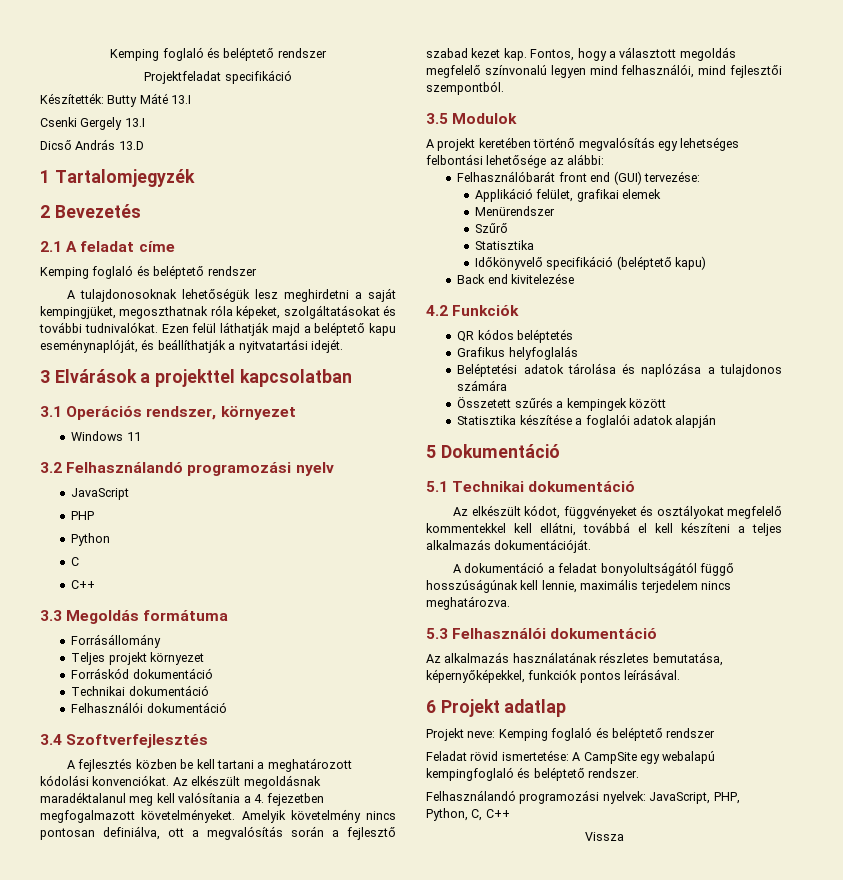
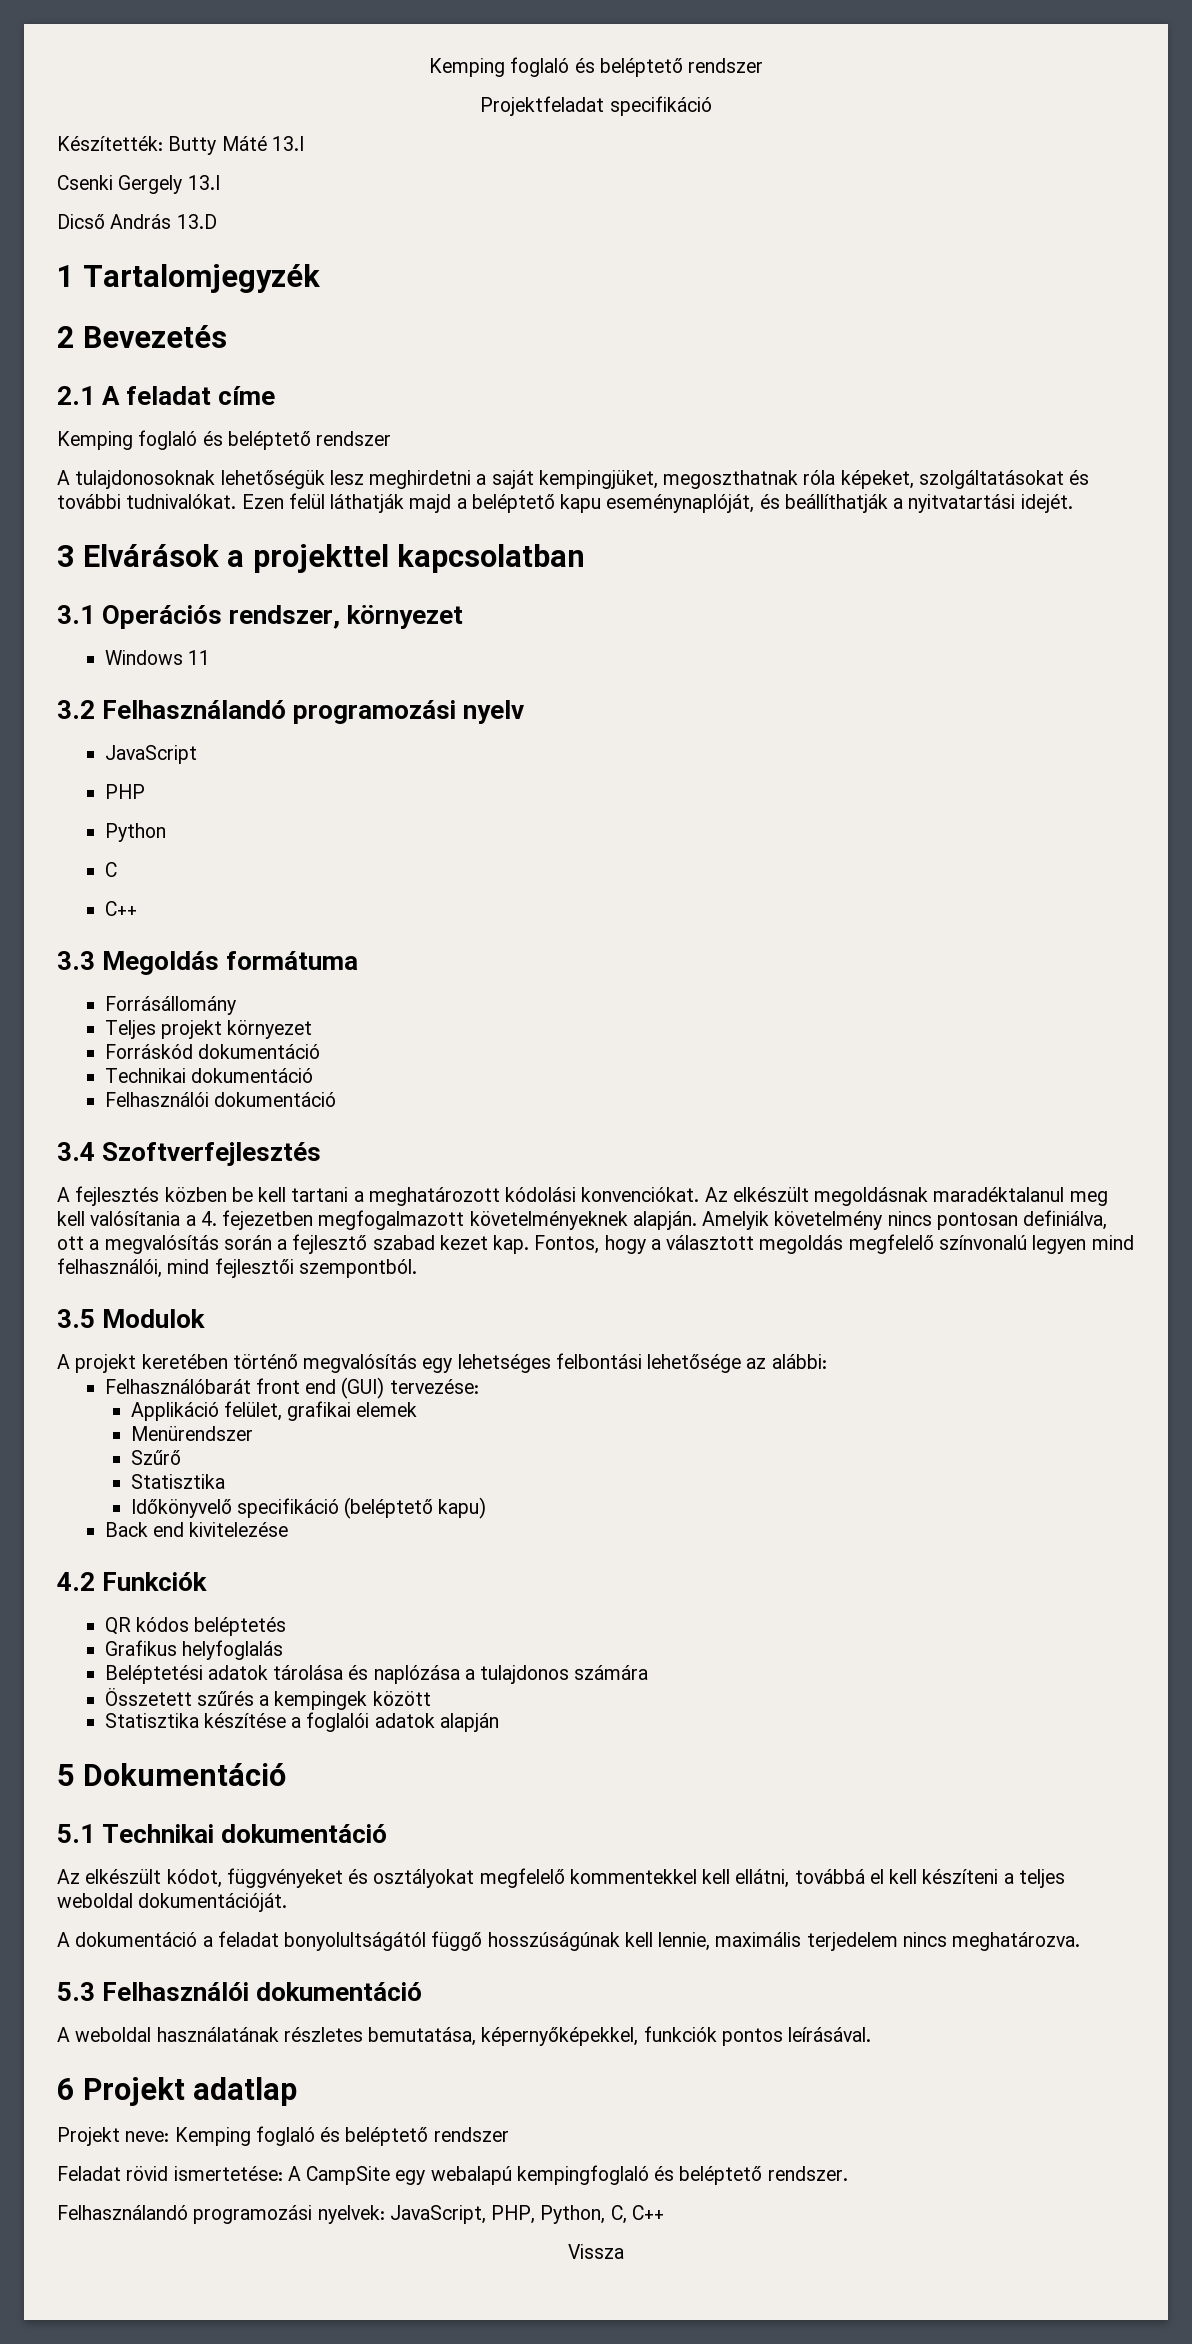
- Az elkészült megoldásnak maradéktalanul meg kell valósítania a 4. fejezetben megfogalmazott követelményeket.
+ Az elkészült megoldásnak maradéktalanul meg kell valósítania a 4. fejezetben megfogalmazott követelményeknek alapján.
- Az elkészült kódot, függvényeket és osztályokat megfelelő kommentekkel kell ellátni, továbbá el kell készíteni a teljes alkalmazás dokumentációját.
+ Az elkészült kódot, függvényeket és osztályokat megfelelő kommentekkel kell ellátni, továbbá el kell készíteni a teljes weboldal dokumentációját.
- Az alkalmazás használatának részletes bemutatása, képernyőképekkel, funkciók pontos leírásával.
+ A weboldal használatának részletes bemutatása, képernyőképekkel, funkciók pontos leírásával.

